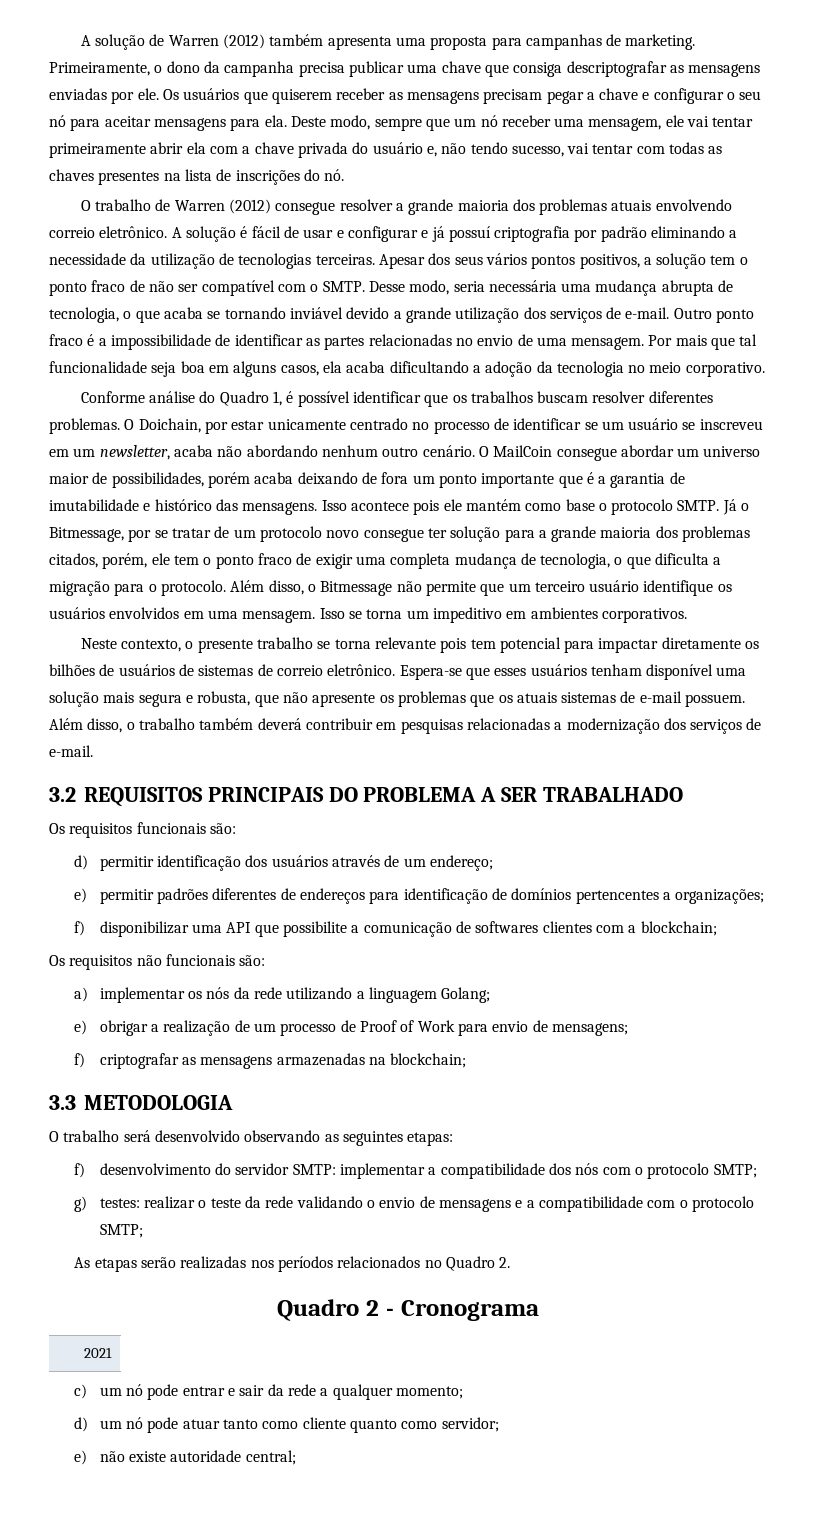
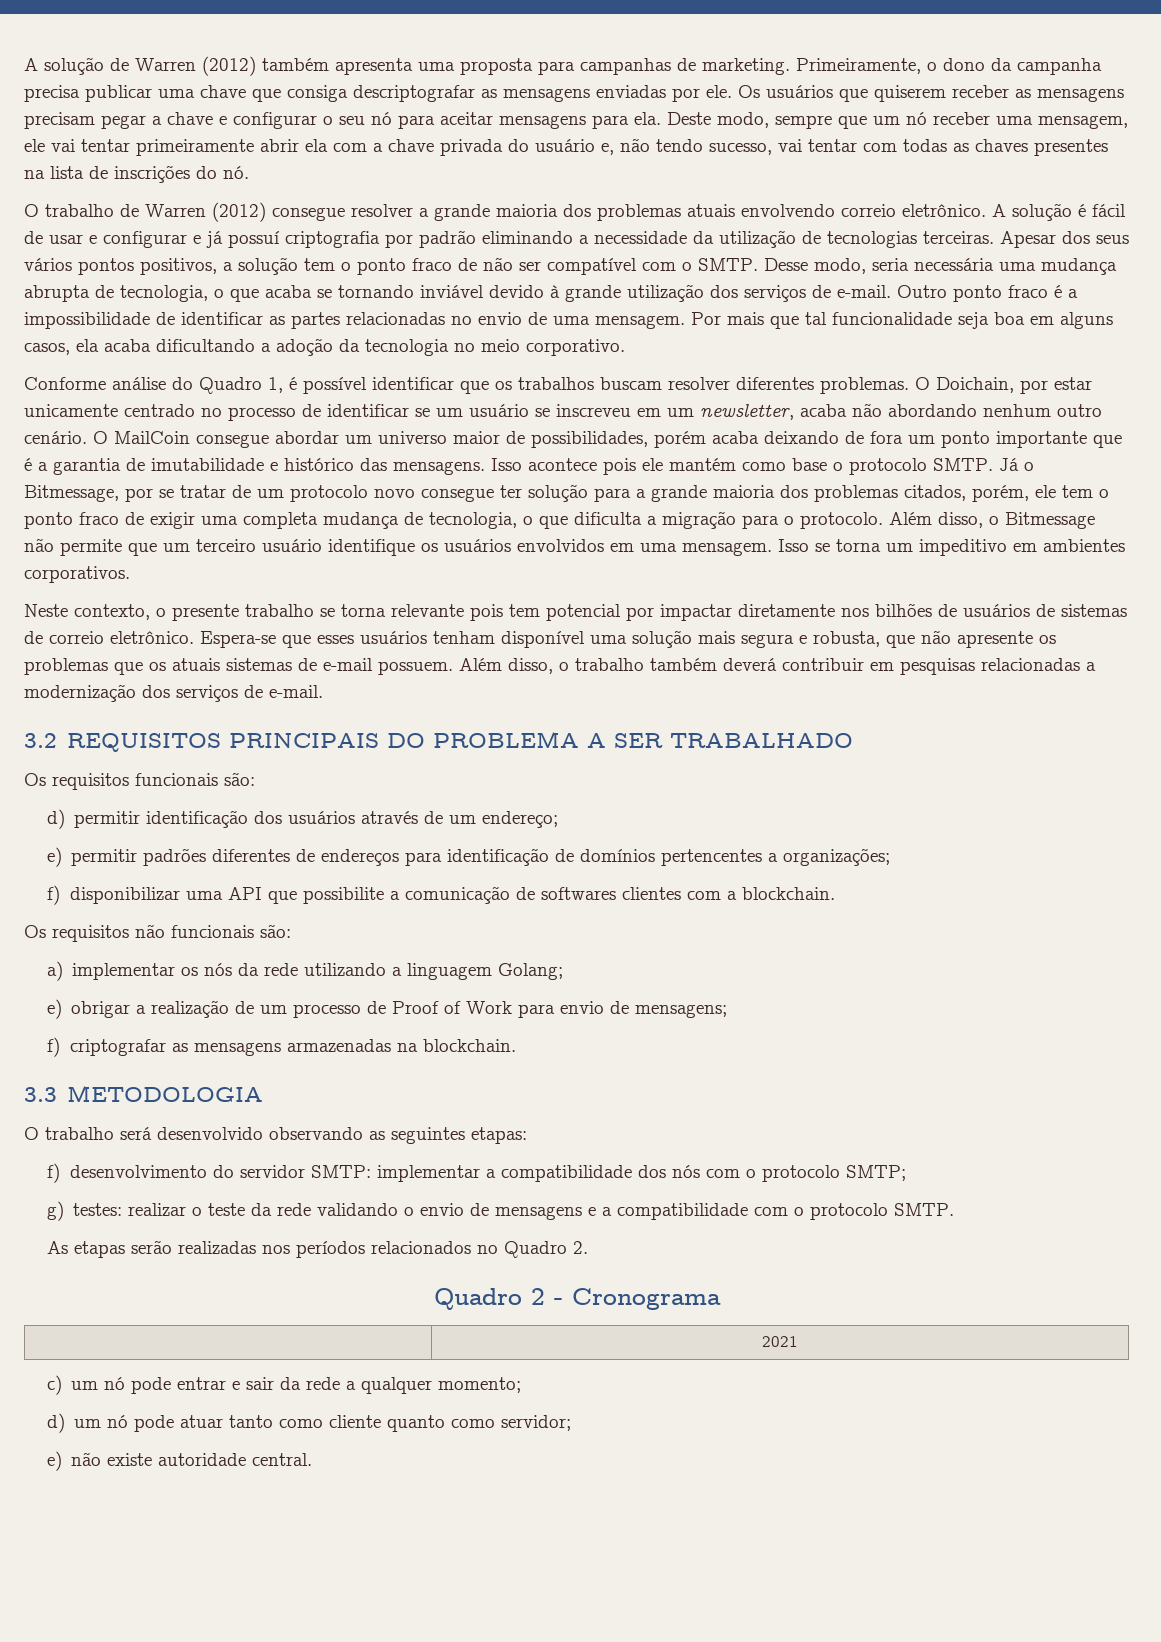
- Desse modo, seria necessária uma mudança abrupta de tecnologia, o que acaba se tornando inviável devido a grande utilização dos serviços de e-mail.
+ Desse modo, seria necessária uma mudança abrupta de tecnologia, o que acaba se tornando inviável devido à grande utilização dos serviços de e-mail.
- Neste contexto, o presente trabalho se torna relevante pois tem potencial para impactar diretamente os bilhões de usuários de sistemas de correio eletrônico.
+ Neste contexto, o presente trabalho se torna relevante pois tem potencial por impactar diretamente nos bilhões de usuários de sistemas de correio eletrônico.
- f) disponibilizar uma API que possibilite a comunicação de softwares clientes com a blockchain;
+ f) disponibilizar uma API que possibilite a comunicação de softwares clientes com a blockchain.
- f) criptografar as mensagens armazenadas na blockchain;
+ f) criptografar as mensagens armazenadas na blockchain.
- g) testes: realizar o teste da rede validando o envio de mensagens e a compatibilidade com o protocolo SMTP;
+ g) testes: realizar o teste da rede validando o envio de mensagens e a compatibilidade com o protocolo SMTP.
- e) não existe autoridade central;
+ e) não existe autoridade central.

